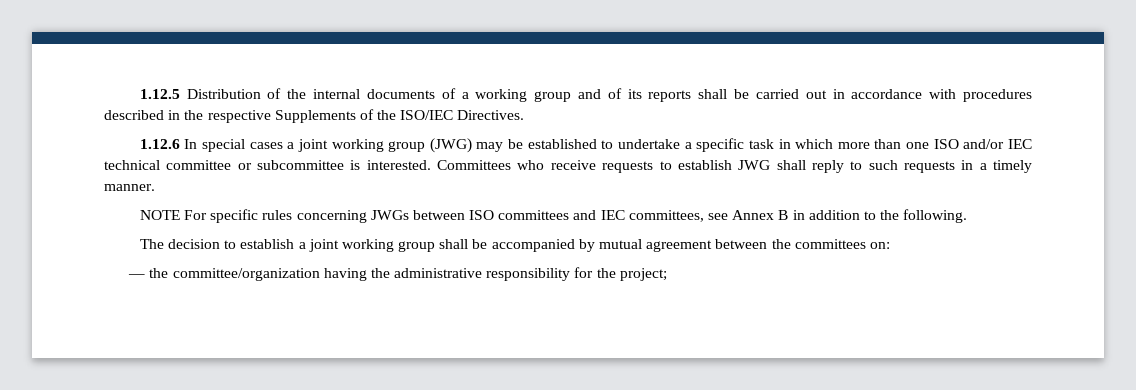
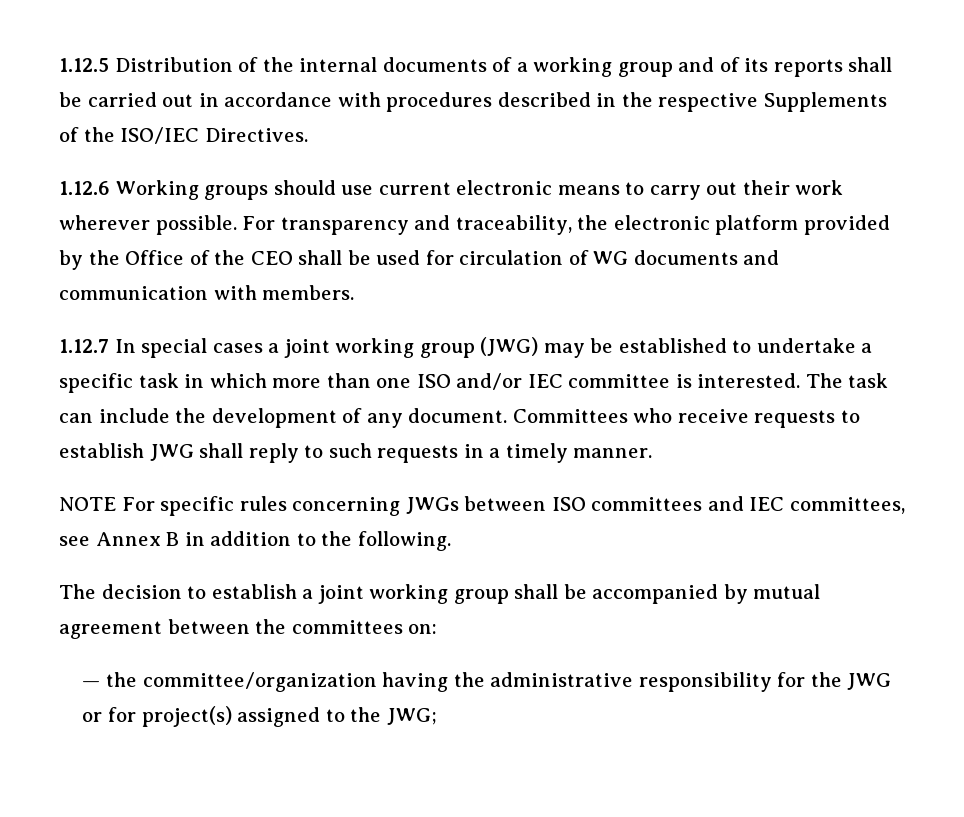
- 1.12.6 In special cases a joint working group (JWG) may be established to undertake a specific task in which more than one ISO and/or IEC technical committee or subcommittee is interested.
+ 1.12.6 Working groups should use current electronic means to carry out their work wherever possible. For transparency and traceability, the electronic platform provided by the Office of the CEO shall be used for circulation of WG documents and communication with members.
+ 1.12.7 In special cases a joint working group (JWG) may be established to undertake a specific task in which more than one ISO and/or IEC committee is interested. The task can include the development of any document.
- — the committee/organization having the administrative responsibility for the project;
+ — the committee/organization having the administrative responsibility for the JWG or for project(s) assigned to the JWG;

